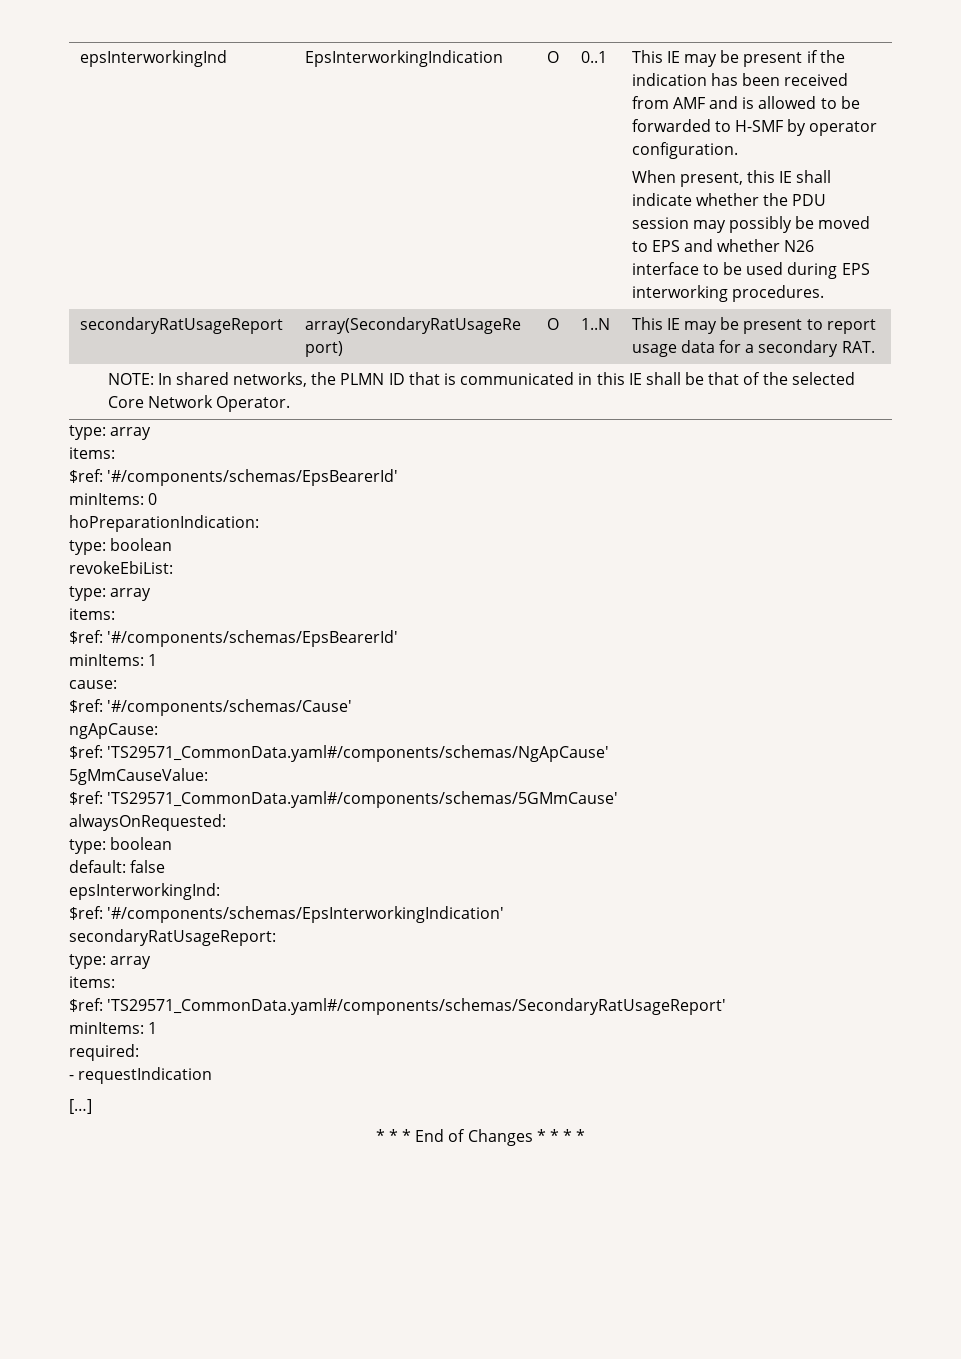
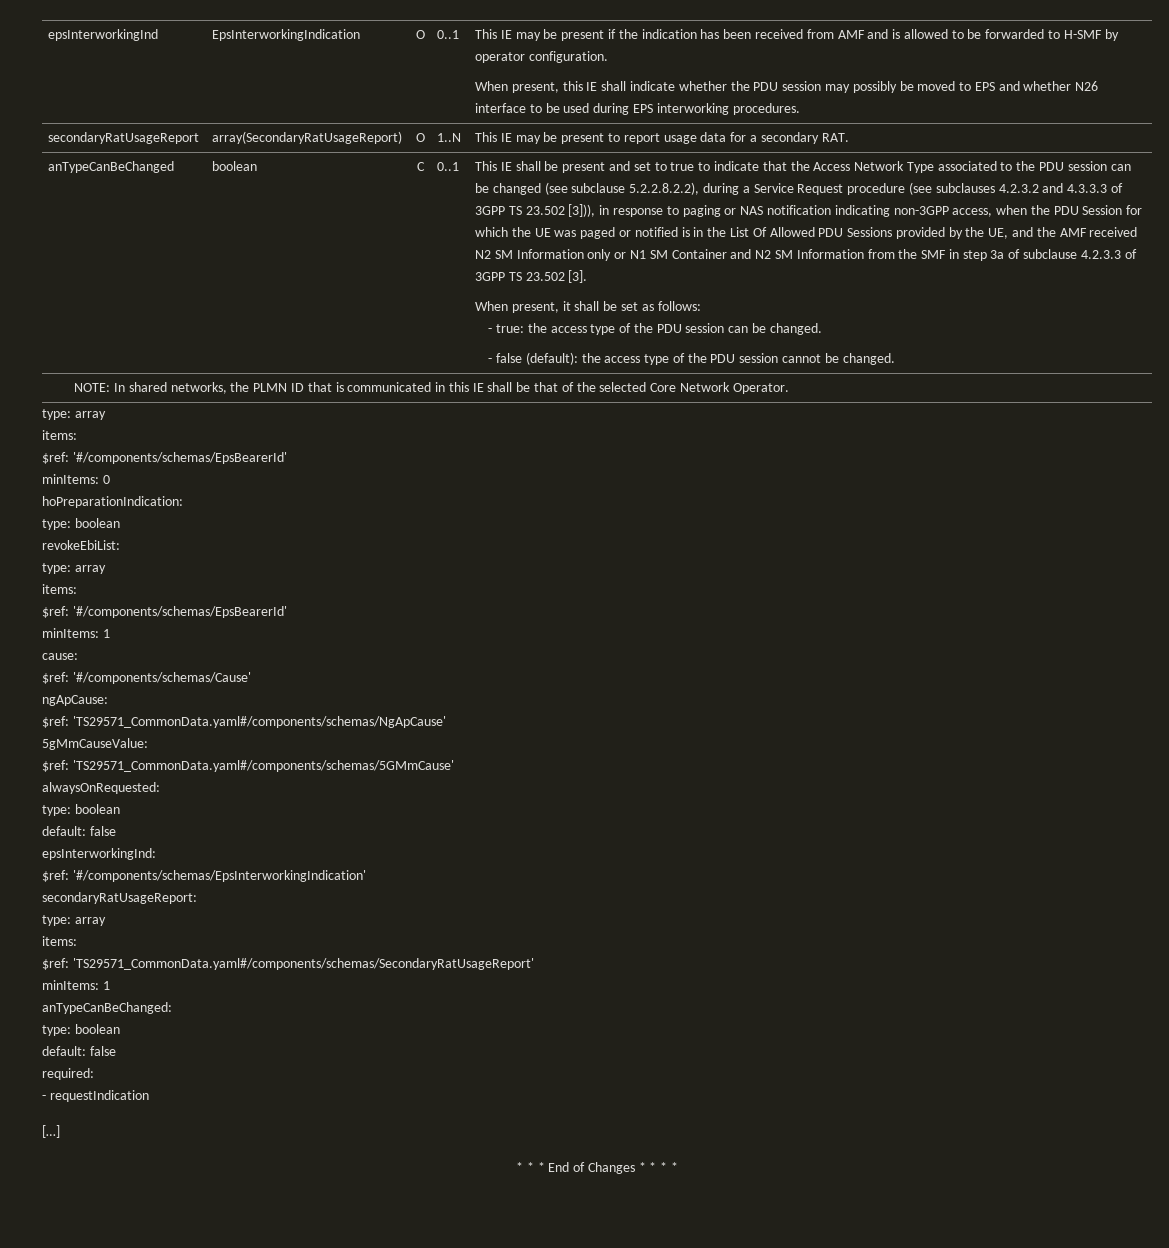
+ anTypeCanBeChanged | boolean | C | 0..1 | This IE shall be present and set to true to indicate that the Access Network Type associated to the PDU session can be changed (see subclause 5.2.2.8.2.2), during a Service Request procedure (see subclauses 4.2.3.2 and 4.3.3.3 of 3GPP TS 23.502 [3])), in response to paging or NAS notification indicating non-3GPP access, when the PDU Session for which the UE was paged or notified is in the List Of Allowed PDU Sessions provided by the UE, and the AMF received N2 SM Information only or N1 SM Container and N2 SM Information from the SMF in step 3a of subclause 4.2.3.3 of 3GPP TS 23.502 [3].
+ When present, it shall be set as follows:
+ - true: the access type of the PDU session can be changed.
+ - false (default): the access type of the PDU session cannot be changed.
+ anTypeCanBeChanged:
+ type: boolean
+ default: false

